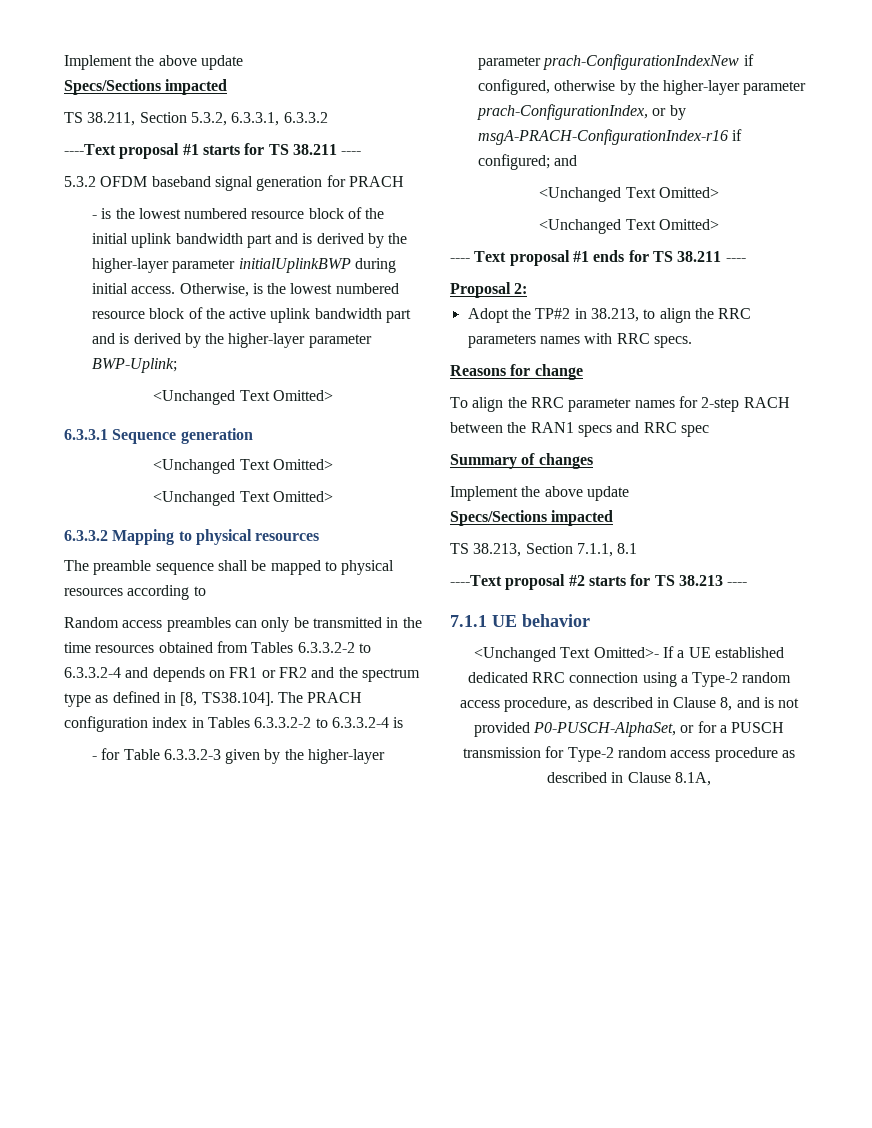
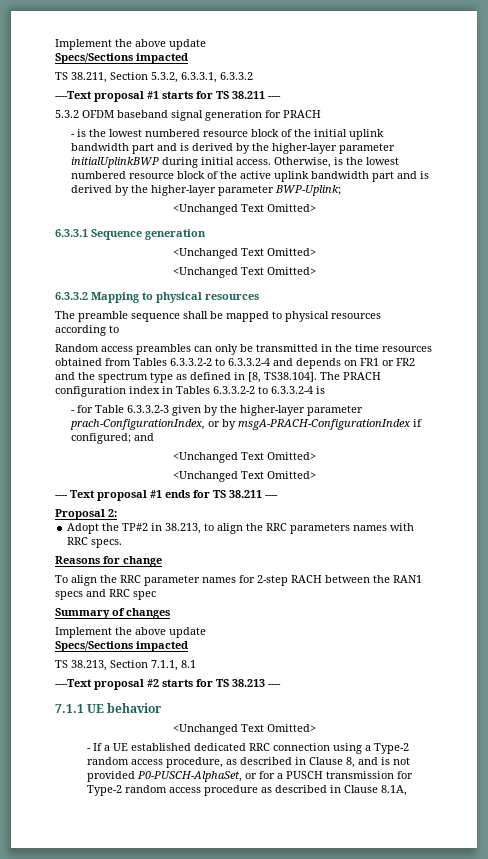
- - for Table 6.3.3.2-3 given by the higher-layer parameter prach-ConfigurationIndexNew if configured, otherwise by the higher-layer parameter prach-ConfigurationIndex, or by msgA-PRACH-ConfigurationIndex-r16 if configured; and
+ - for Table 6.3.3.2-3 given by the higher-layer parameter prach-ConfigurationIndex, or by msgA-PRACH-ConfigurationIndex if configured; and
  7.1.1 UE behavior
- <Unchanged Text Omitted>- If a UE established dedicated RRC connection using a Type-2 random access procedure, as described in Clause 8, and is not provided P0-PUSCH-AlphaSet, or for a PUSCH transmission for Type-2 random access procedure as described in Clause 8.1A,
+ <Unchanged Text Omitted>
+ - If a UE established dedicated RRC connection using a Type-2 random access procedure, as described in Clause 8, and is not provided P0-PUSCH-AlphaSet, or for a PUSCH transmission for Type-2 random access procedure as described in Clause 8.1A,

